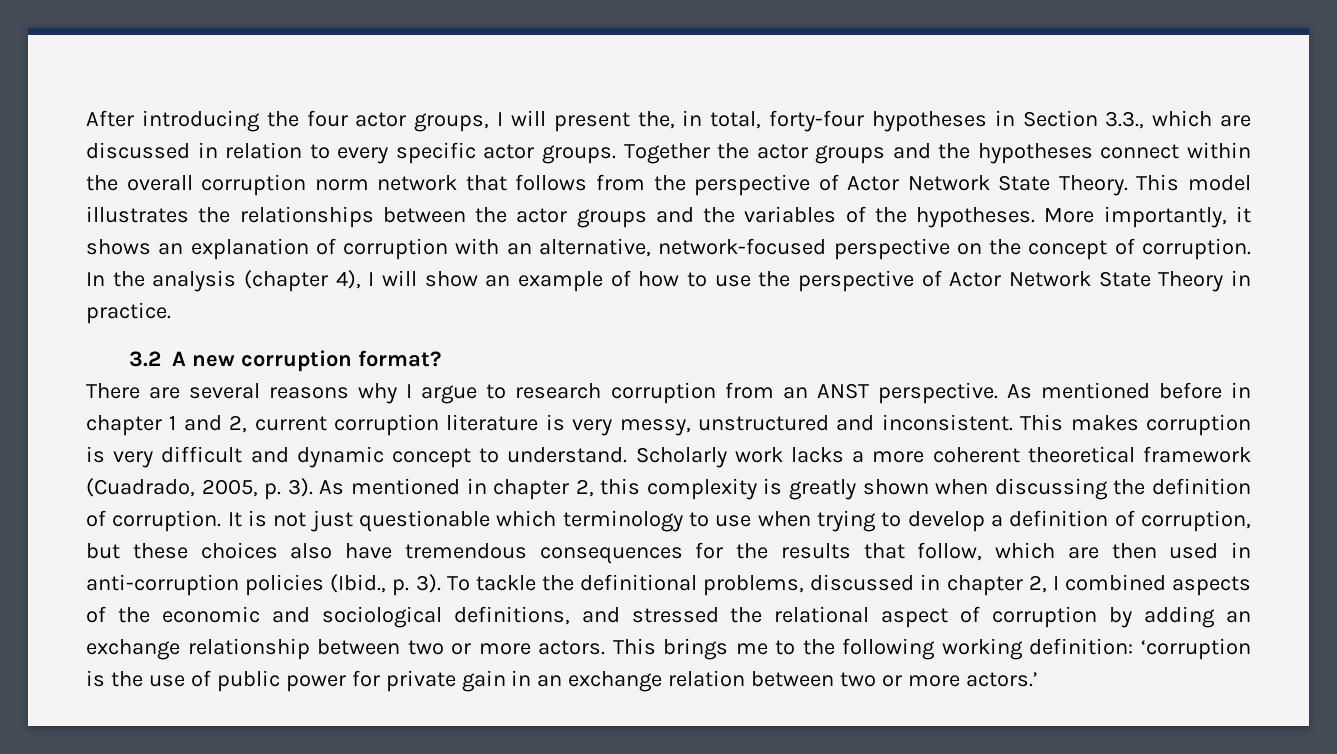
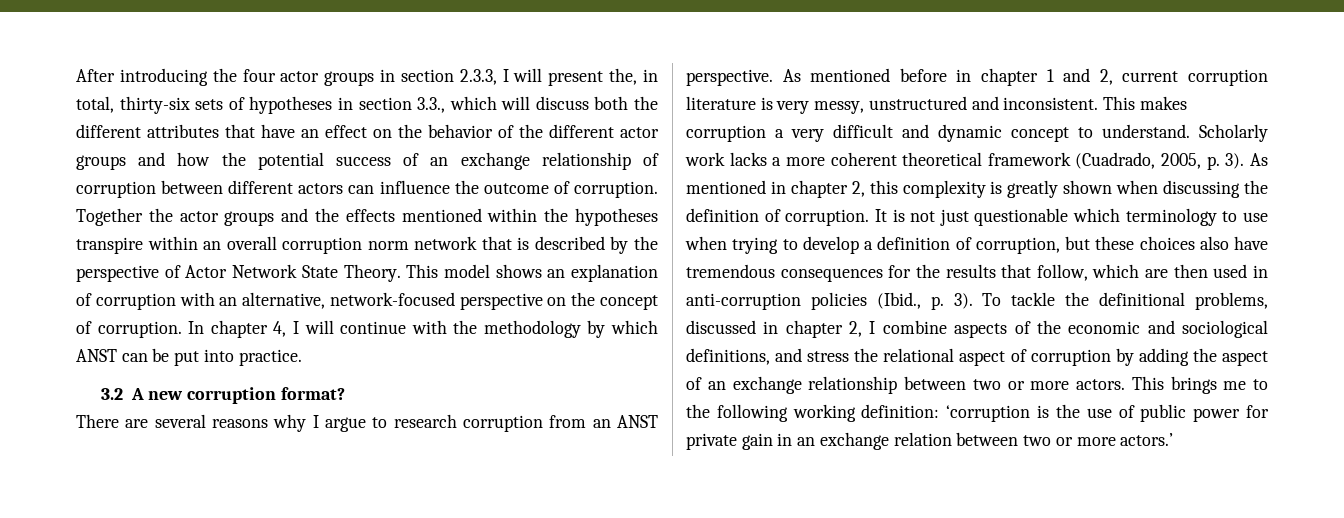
- After introducing the four actor groups, I will present the, in total, forty-four hypotheses in Section 3.3., which are discussed in relation to every specific actor groups.
+ After introducing the four actor groups in section 2.3.3, I will present the, in total, thirty-six sets of hypotheses in section 3.3., which will discuss both the different attributes that have an effect on the behavior of the different actor groups and how the potential success of an exchange relationship of corruption between different actors can influence the outcome of corruption.
- Together the actor groups and the hypotheses connect within the overall corruption norm network that follows from the perspective of Actor Network State Theory.
+ Together the actor groups and the effects mentioned within the hypotheses transpire within an overall corruption norm network that is described by the perspective of Actor Network State Theory.
- This model illustrates the relationships between the actor groups and the variables of the hypotheses. More importantly, it shows an explanation of corruption with an alternative, network-focused perspective on the concept of corruption.
+ This model shows an explanation of corruption with an alternative, network-focused perspective on the concept of corruption.
- In the analysis (chapter 4), I will show an example of how to use the perspective of Actor Network State Theory in practice.
+ In chapter 4, I will continue with the methodology by which ANST can be put into practice.
- This makes corruption is very difficult and dynamic concept to understand.
+ This makes corruption a very difficult and dynamic concept to understand.
- To tackle the definitional problems, discussed in chapter 2, I combined aspects of the economic and sociological definitions, and stressed the relational aspect of corruption by adding an exchange relationship between two or more actors.
+ To tackle the definitional problems, discussed in chapter 2, I combine aspects of the economic and sociological definitions, and stress the relational aspect of corruption by adding the aspect of an exchange relationship between two or more actors.

